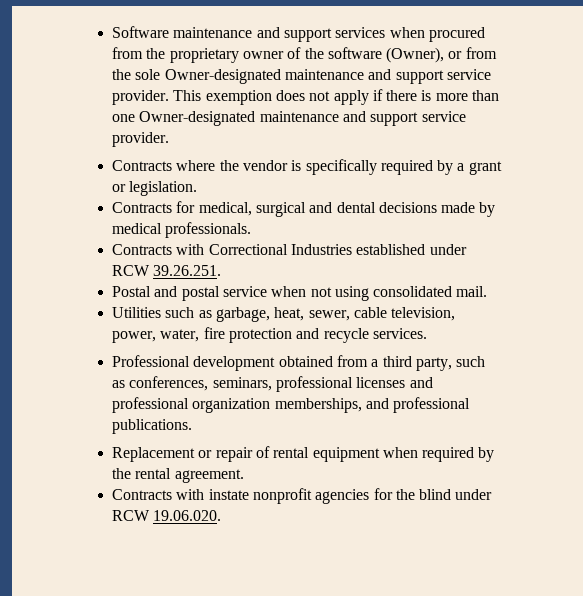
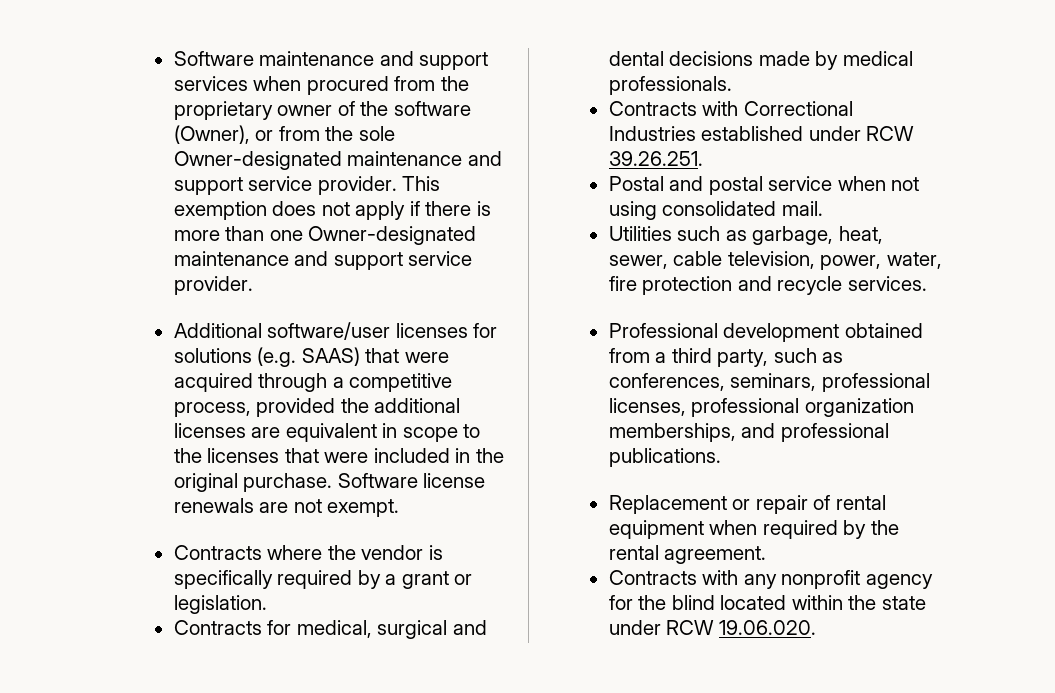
+ Additional software/user licenses for solutions (e.g. SAAS) that were acquired through a competitive process, provided the additional licenses are equivalent in scope to the licenses that were included in the original purchase. Software license renewals are not exempt.
- Professional development obtained from a third party, such as conferences, seminars, professional licenses and professional organization memberships, and professional publications.
+ Professional development obtained from a third party, such as conferences, seminars, professional licenses, professional organization memberships, and professional publications.
- Contracts with instate nonprofit agencies for the blind under RCW 19.06.020.
+ Contracts with any nonprofit agency for the blind located within the state under RCW 19.06.020.

